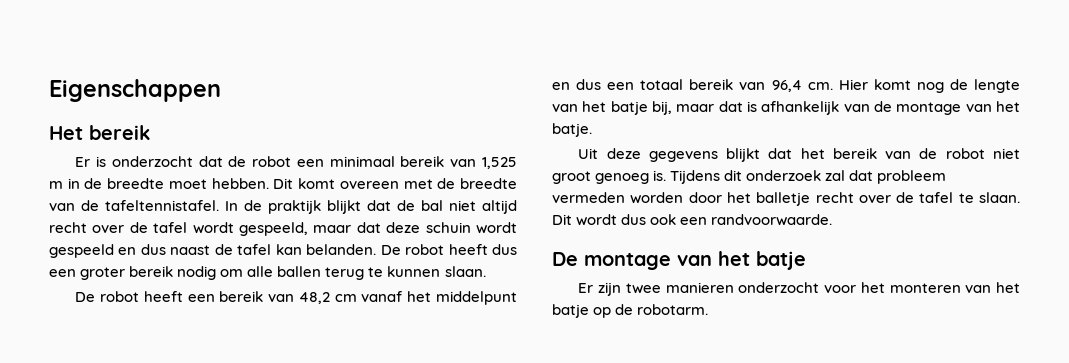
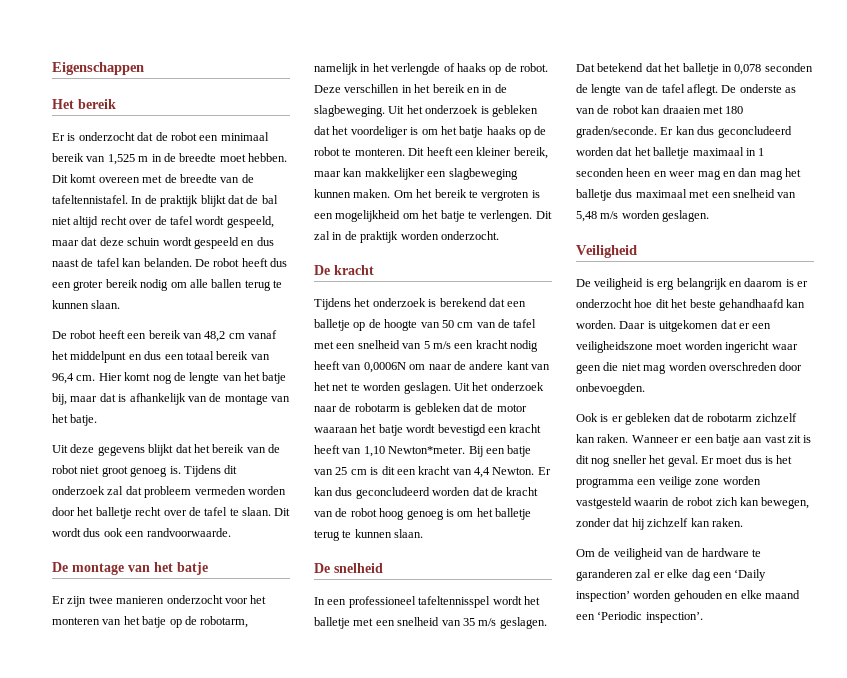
- Er zijn twee manieren onderzocht voor het monteren van het batje op de robotarm.
+ Er zijn twee manieren onderzocht voor het monteren van het batje op de robotarm, namelijk in het verlengde of haaks op de robot. Deze verschillen in het bereik en in de slagbeweging. Uit het onderzoek is gebleken dat het voordeliger is om het batje haaks op de robot te monteren. Dit heeft een kleiner bereik, maar kan makkelijker een slagbeweging kunnen maken. Om het bereik te vergroten is een mogelijkheid om het batje te verlengen. Dit zal in de praktijk worden onderzocht.
+ De kracht
+ Tijdens het onderzoek is berekend dat een balletje op de hoogte van 50 cm van de tafel met een snelheid van 5 m/s een kracht nodig heeft van 0,0006N om naar de andere kant van het net te worden geslagen. Uit het onderzoek naar de robotarm is gebleken dat de motor waaraan het batje wordt bevestigd een kracht heeft van 1,10 Newton*meter. Bij een batje van 25 cm is dit een kracht van 4,4 Newton. Er kan dus geconcludeerd worden dat de kracht van de robot hoog genoeg is om het balletje terug te kunnen slaan.
+ De snelheid
+ In een professioneel tafeltennisspel wordt het balletje met een snelheid van 35 m/s geslagen. Dat betekend dat het balletje in 0,078 seconden de lengte van de tafel aflegt. De onderste as van de robot kan draaien met 180 graden/seconde. Er kan dus geconcludeerd worden dat het balletje maximaal in 1 seconden heen en weer mag en dan mag het balletje dus maximaal met een snelheid van 5,48 m/s worden geslagen.
+ Veiligheid
+ De veiligheid is erg belangrijk en daarom is er onderzocht hoe dit het beste gehandhaafd kan worden. Daar is uitgekomen dat er een veiligheidszone moet worden ingericht waar geen die niet mag worden overschreden door onbevoegden.
+ Ook is er gebleken dat de robotarm zichzelf kan raken. Wanneer er een batje aan vast zit is dit nog sneller het geval. Er moet dus is het programma een veilige zone worden vastgesteld waarin de robot zich kan bewegen, zonder dat hij zichzelf kan raken.
+ Om de veiligheid van de hardware te garanderen zal er elke dag een ‘Daily inspection’ worden gehouden en elke maand een ‘Periodic inspection’.

